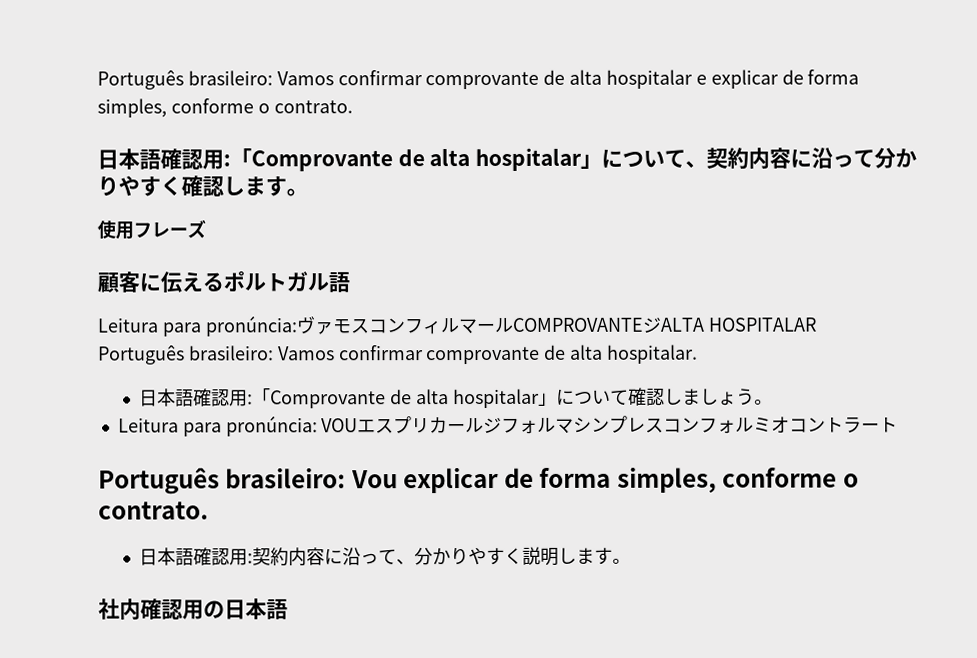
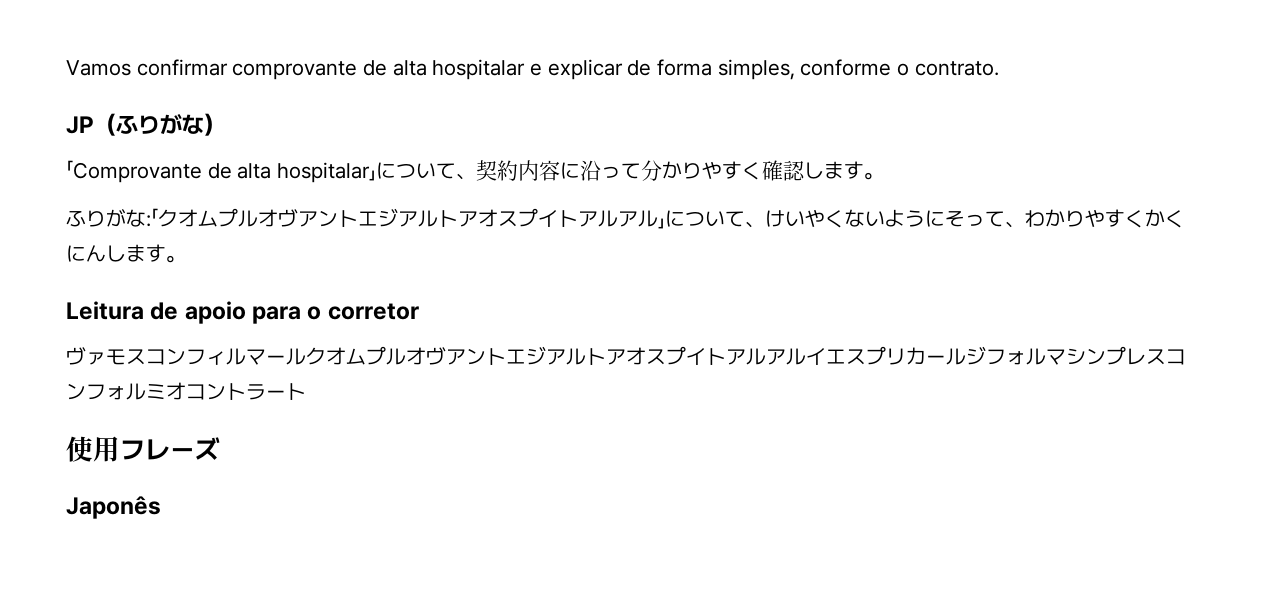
- Português brasileiro: Vamos confirmar comprovante de alta hospitalar e explicar de forma simples, conforme o contrato.
+ Vamos confirmar comprovante de alta hospitalar e explicar de forma simples, conforme o contrato.
- 日本語確認用:「Comprovante de alta hospitalar」について、契約内容に沿って分かりやすく確認します。
+ JP（ふりがな）
+ 「Comprovante de alta hospitalar」について、契約内容に沿って分かりやすく確認します。
- 使用フレーズ
- 顧客に伝えるポルトガル語
- Leitura para pronúncia:ヴァモスコンフィルマールCOMPROVANTEジALTA HOSPITALAR
- Português brasileiro: Vamos confirmar comprovante de alta hospitalar.
- 日本語確認用:「Comprovante de alta hospitalar」について確認しましょう。
- Leitura para pronúncia: VOUエスプリカールジフォルマシンプレスコンフォルミオコントラート
+ ふりがな:「クオムプルオヴアントエジアルトアオスプイトアルアル」について、けいやくないようにそって、わかりやすくかくにんします。
+ Leitura de apoio para o corretor
+ ヴァモスコンフィルマールクオムプルオヴアントエジアルトアオスプイトアルアルイエスプリカールジフォルマシンプレスコンフォルミオコントラート
- Português brasileiro: Vou explicar de forma simples, conforme o contrato.
- 日本語確認用:契約内容に沿って、分かりやすく説明します。
- 社内確認用の日本語
+ 使用フレーズ
+ Japonês

